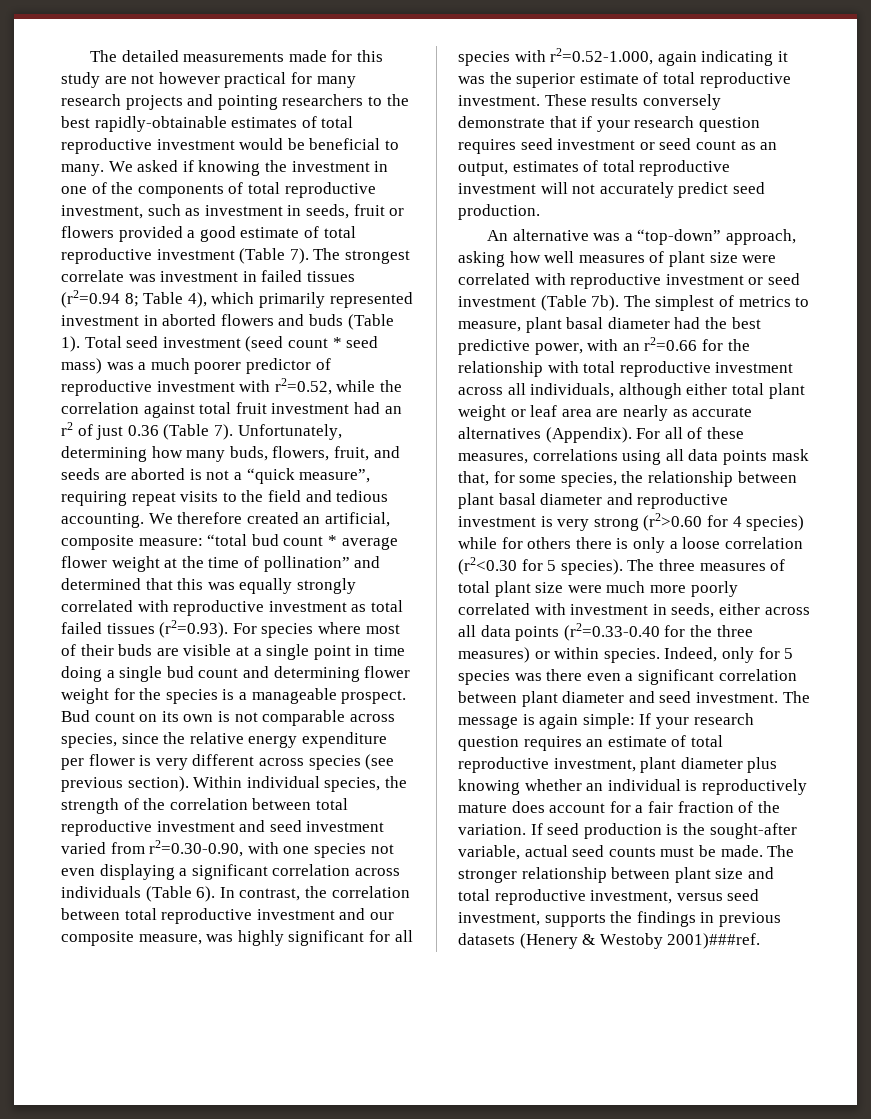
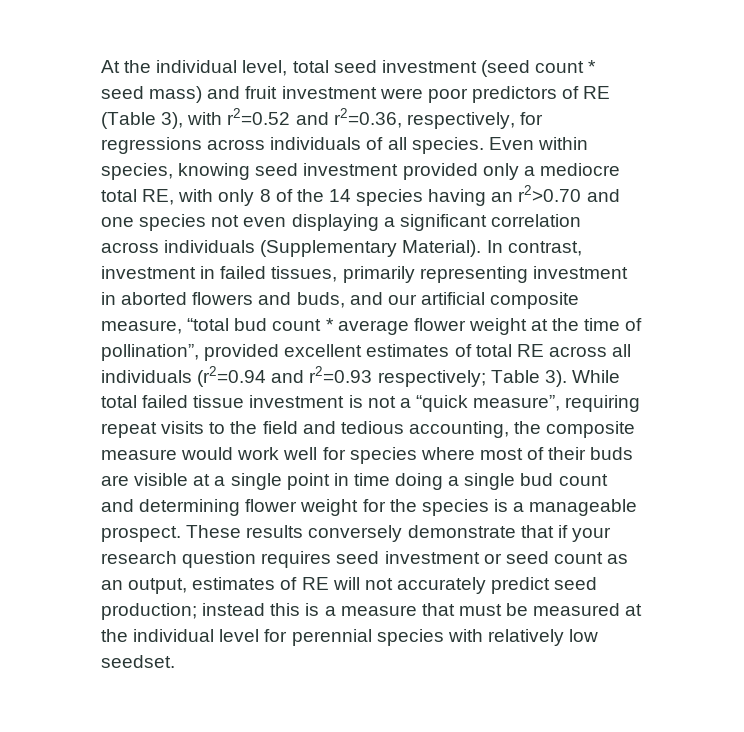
- The detailed measurements made for this study are not however practical for many research projects and pointing researchers to the best rapidly-obtainable estimates of total reproductive investment would be beneficial to many. We asked if knowing the investment in one of the components of total reproductive investment, such as investment in seeds, fruit or flowers provided a good estimate of total reproductive investment (Table 7). The strongest correlate was investment in failed tissues (r2=0.94 8; Table 4), which primarily represented investment in aborted flowers and buds (Table 1). Total seed investment (seed count * seed mass) was a much poorer predictor of reproductive investment with r2=0.52, while the correlation against total fruit investment had an r2 of just 0.36 (Table 7). Unfortunately, determining how many buds, flowers, fruit, and seeds are aborted is not a “quick measure”, requiring repeat visits to the field and tedious accounting. We therefore created an artificial, composite measure: “total bud count * average flower weight at the time of pollination” and determined that this was equally strongly correlated with reproductive investment as total failed tissues (r2=0.93). For species where most of their buds are visible at a single point in time doing a single bud count and determining flower weight for the species is a manageable prospect.
+ At the individual level, total seed investment (seed count * seed mass) and fruit investment were poor predictors of RE (Table 3), with r2=0.52 and r2=0.36, respectively, for regressions across individuals of all species. Even within species, knowing seed investment provided only a mediocre total RE, with only 8 of the 14 species having an r2>0.70 and one species not even displaying a significant correlation across individuals (Supplementary Material). In contrast, investment in failed tissues, primarily representing investment in aborted flowers and buds, and our artificial composite measure, “total bud count * average flower weight at the time of pollination”, provided excellent estimates of total RE across all individuals (r2=0.94 and r2=0.93 respectively; Table 3). While total failed tissue investment is not a “quick measure”, requiring repeat visits to the field and tedious accounting, the composite measure would work well for species where most of their buds are visible at a single point in time doing a single bud count and determining flower weight for the species is a manageable prospect.
- Bud count on its own is not comparable across species, since the relative energy expenditure per flower is very different across species (see previous section). Within individual species, the strength of the correlation between total reproductive investment and seed investment varied from r2=0.30-0.90, with one species not even displaying a significant correlation across individuals (Table 6). In contrast, the correlation between total reproductive investment and our composite measure, was highly significant for all species with r2=0.52-1.000, again indicating it was the superior estimate of total reproductive investment.
- These results conversely demonstrate that if your research question requires seed investment or seed count as an output, estimates of total reproductive investment will not accurately predict seed production.
- An alternative was a “top-down” approach, asking how well measures of plant size were correlated with reproductive investment or seed investment (Table 7b). The simplest of metrics to measure, plant basal diameter had the best predictive power, with an r2=0.66 for the relationship with total reproductive investment across all individuals, although either total plant weight or leaf area are nearly as accurate alternatives (Appendix). For all of these measures, correlations using all data points mask that, for some species, the relationship between plant basal diameter and reproductive investment is very strong (r2>0.60 for 4 species) while for others there is only a loose correlation (r2<0.30 for 5 species). The three measures of total plant size were much more poorly correlated with investment in seeds, either across all data points (r2=0.33-0.40 for the three measures) or within species. Indeed, only for 5 species was there even a significant correlation between plant diameter and seed investment. The message is again simple: If your research question requires an estimate of total reproductive investment, plant diameter plus knowing whether an individual is reproductively mature does account for a fair fraction of the variation. If seed production is the sought-after variable, actual seed counts must be made. The stronger relationship between plant size and total reproductive investment, versus seed investment, supports the findings in previous datasets (Henery & Westoby 2001)###ref.
+ These results conversely demonstrate that if your research question requires seed investment or seed count as an output, estimates of RE will not accurately predict seed production; instead this is a measure that must be measured at the individual level for perennial species with relatively low seedset.

